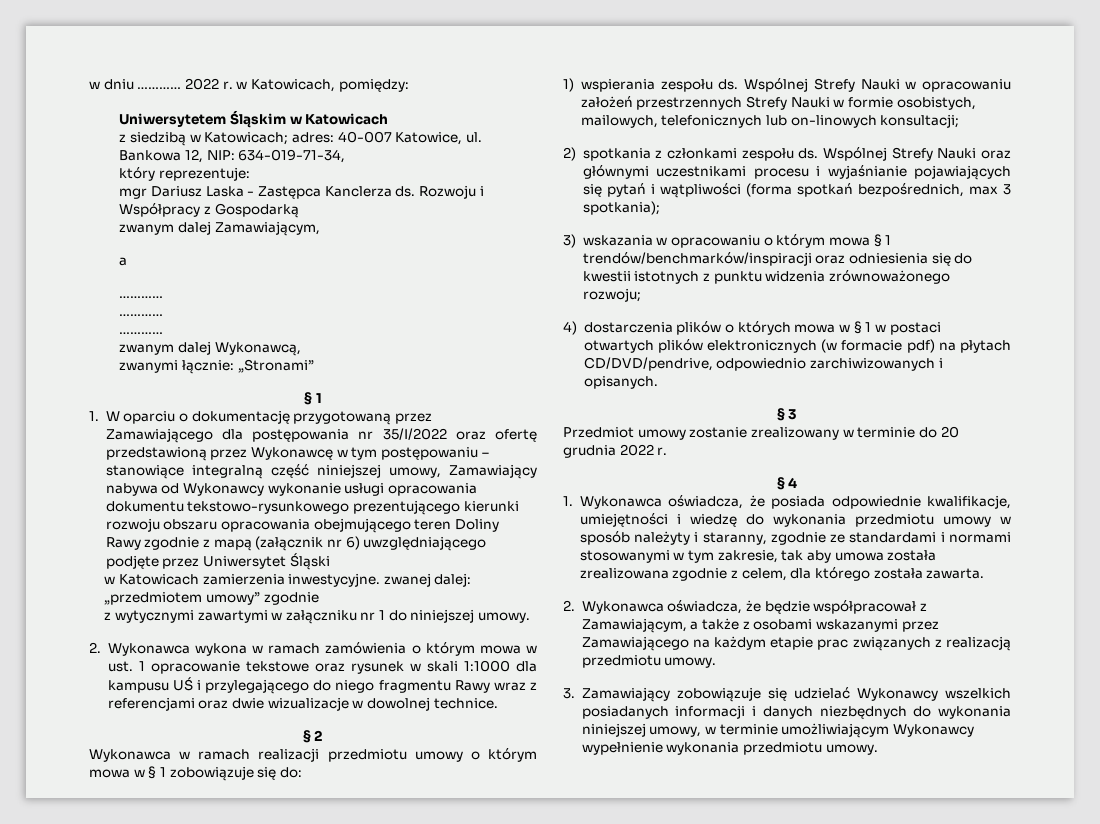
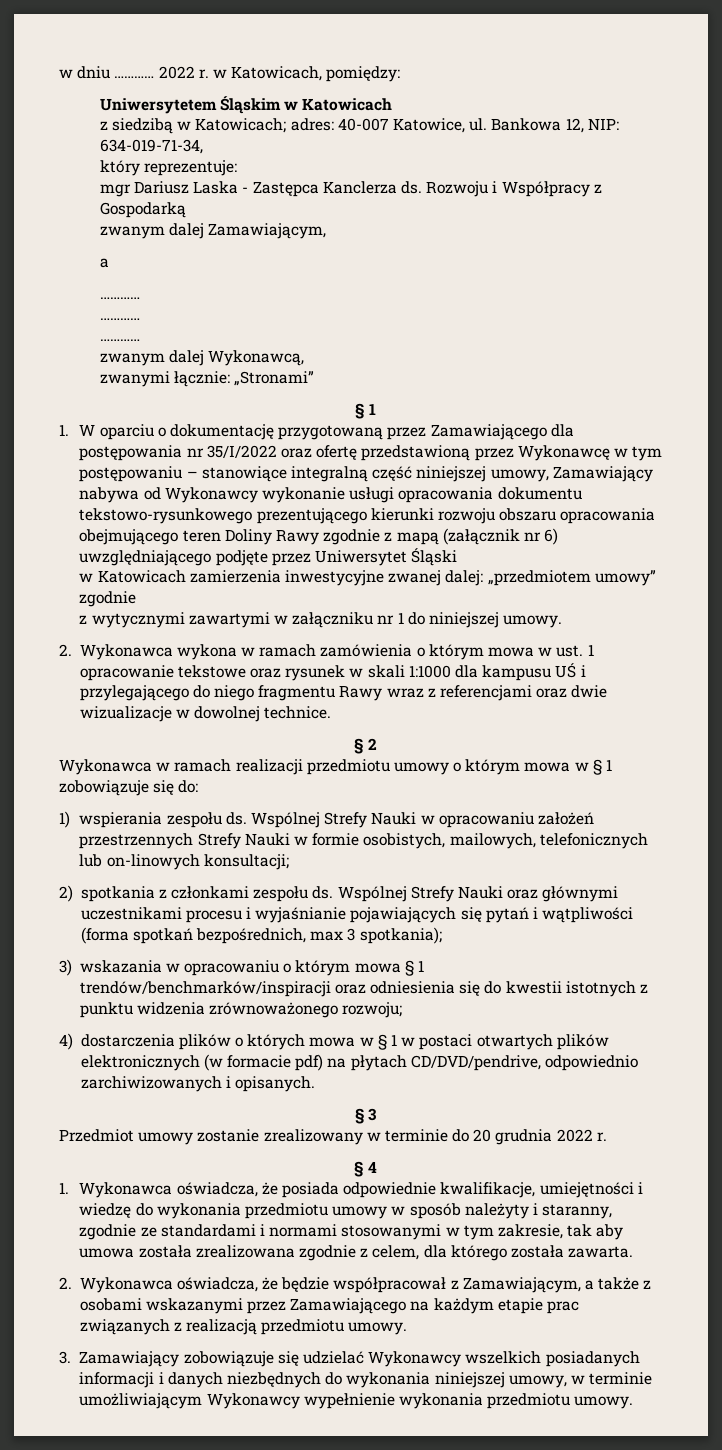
- w Katowicach zamierzenia inwestycyjne. zwanej dalej: „przedmiotem umowy” zgodnie
+ w Katowicach zamierzenia inwestycyjne zwanej dalej: „przedmiotem umowy” zgodnie

